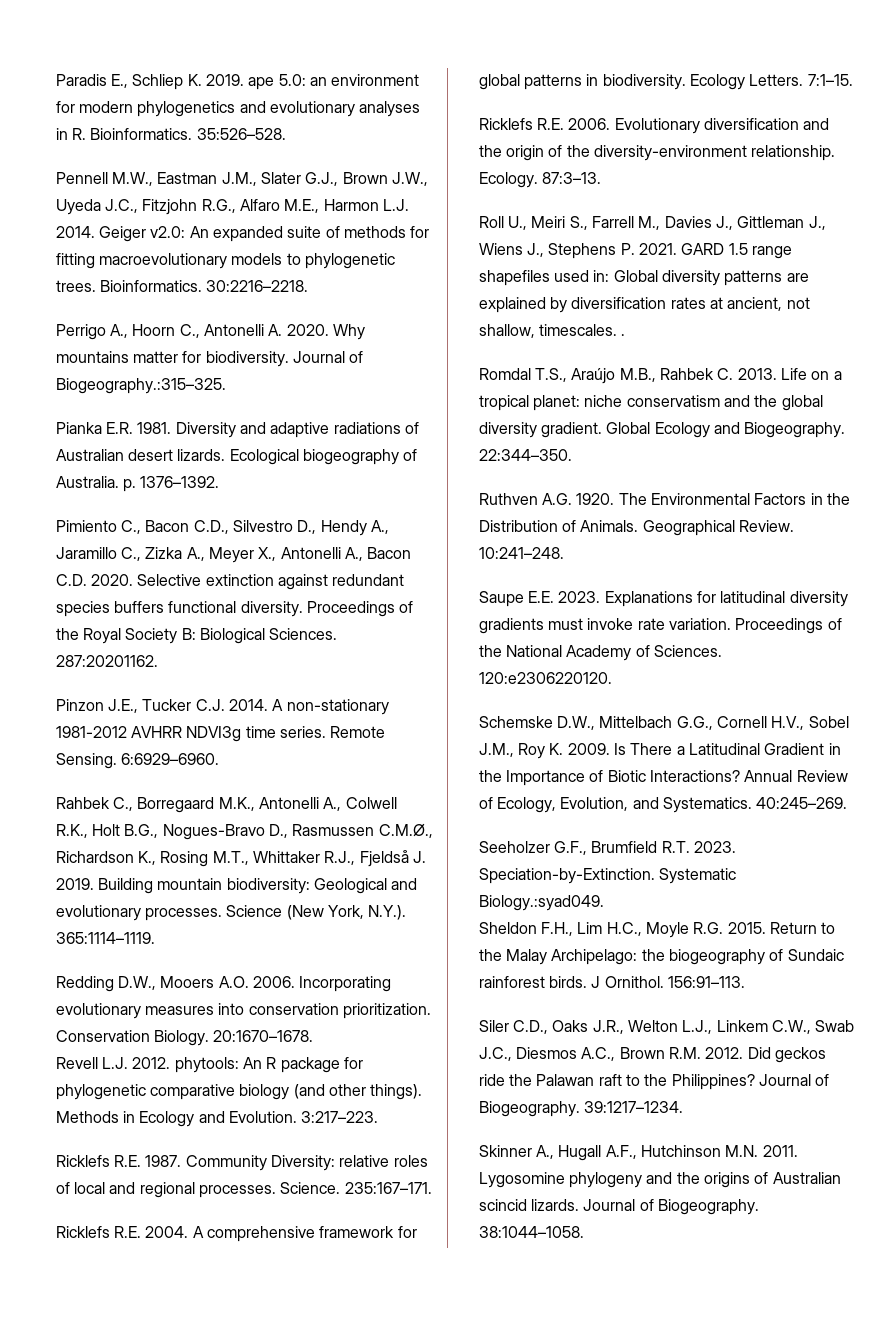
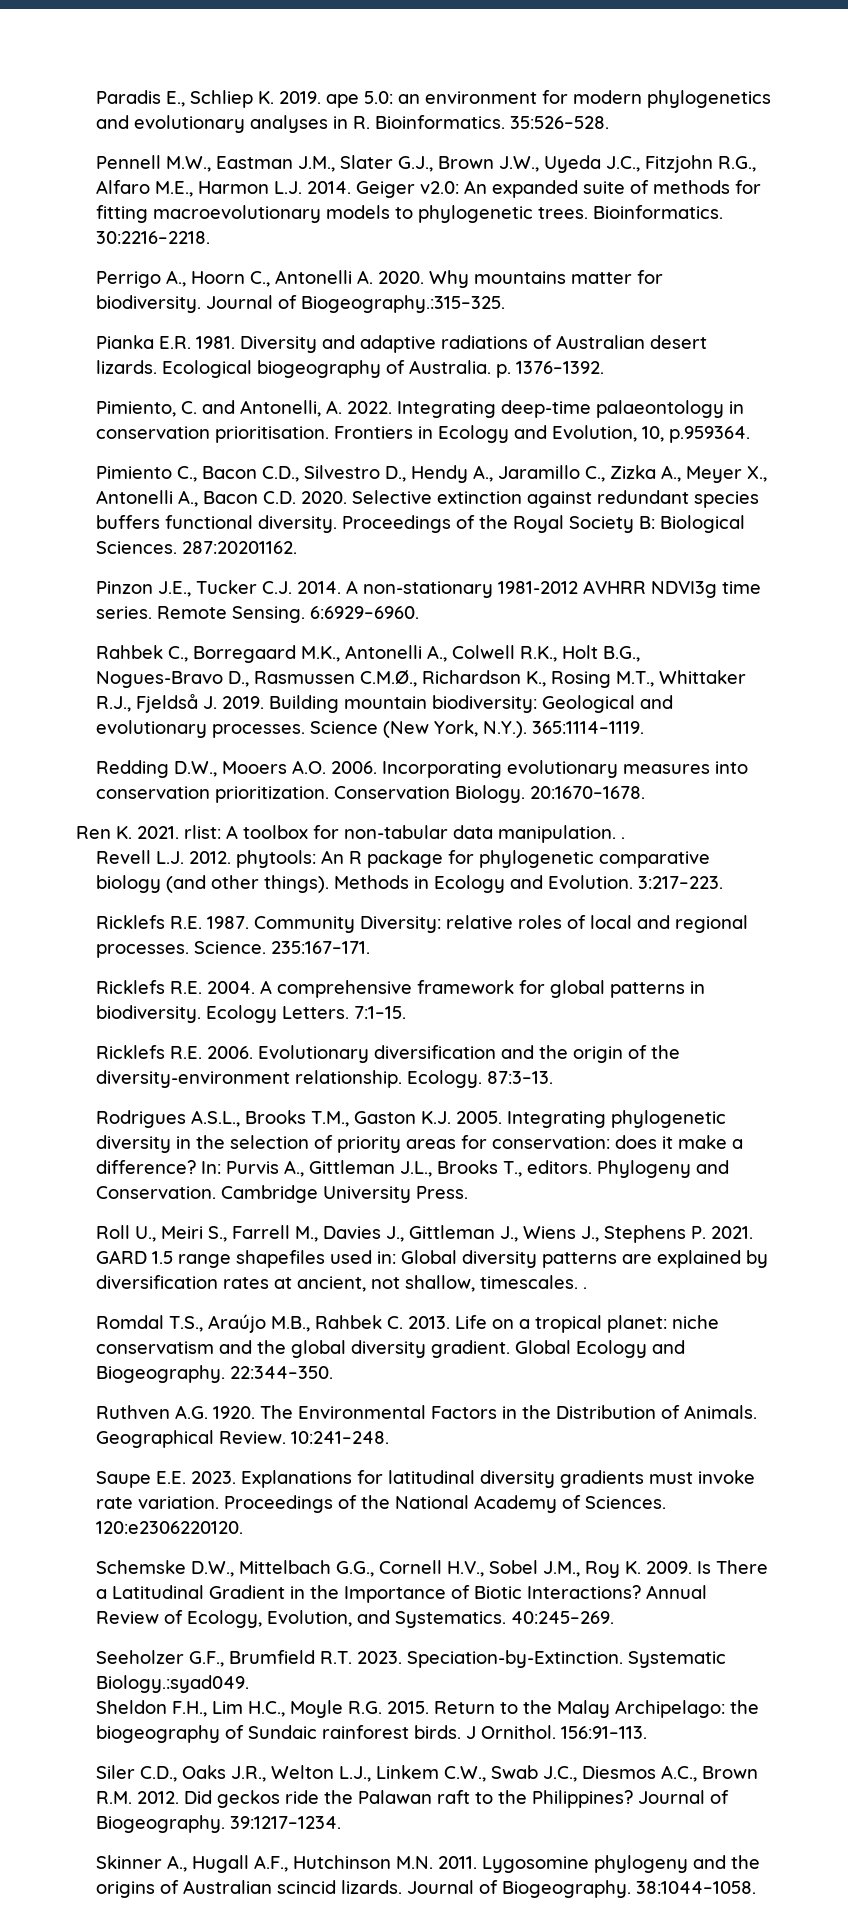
+ Pimiento, C. and Antonelli, A. 2022. Integrating deep-time palaeontology in conservation prioritisation. Frontiers in Ecology and Evolution, 10, p.959364.
+ Ren K. 2021. rlist: A toolbox for non-tabular data manipulation. .
+ Rodrigues A.S.L., Brooks T.M., Gaston K.J. 2005. Integrating phylogenetic diversity in the selection of priority areas for conservation: does it make a difference? In: Purvis A., Gittleman J.L., Brooks T., editors. Phylogeny and Conservation. Cambridge University Press.

